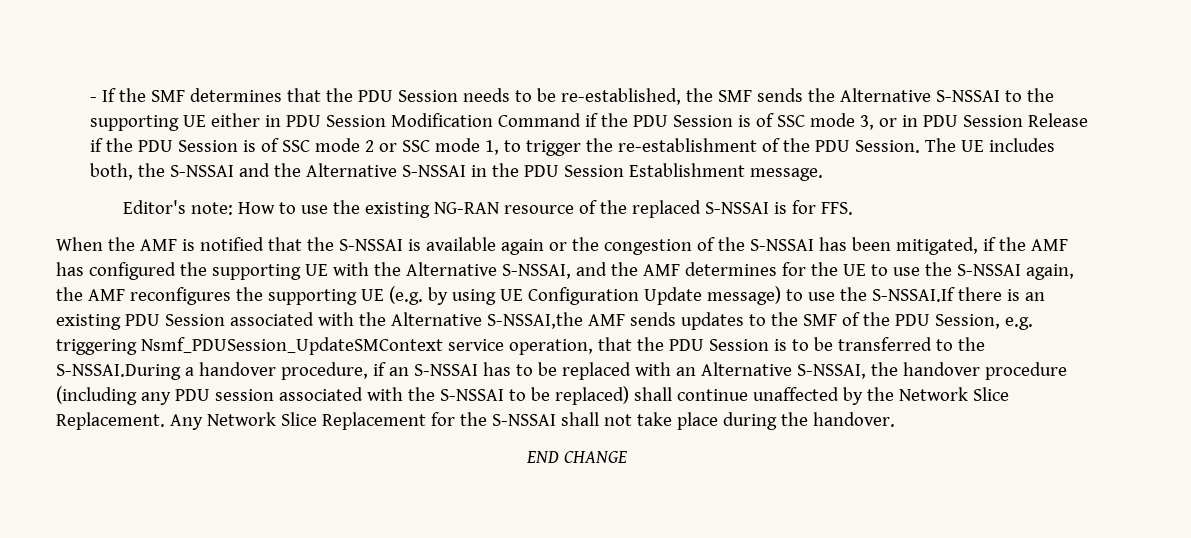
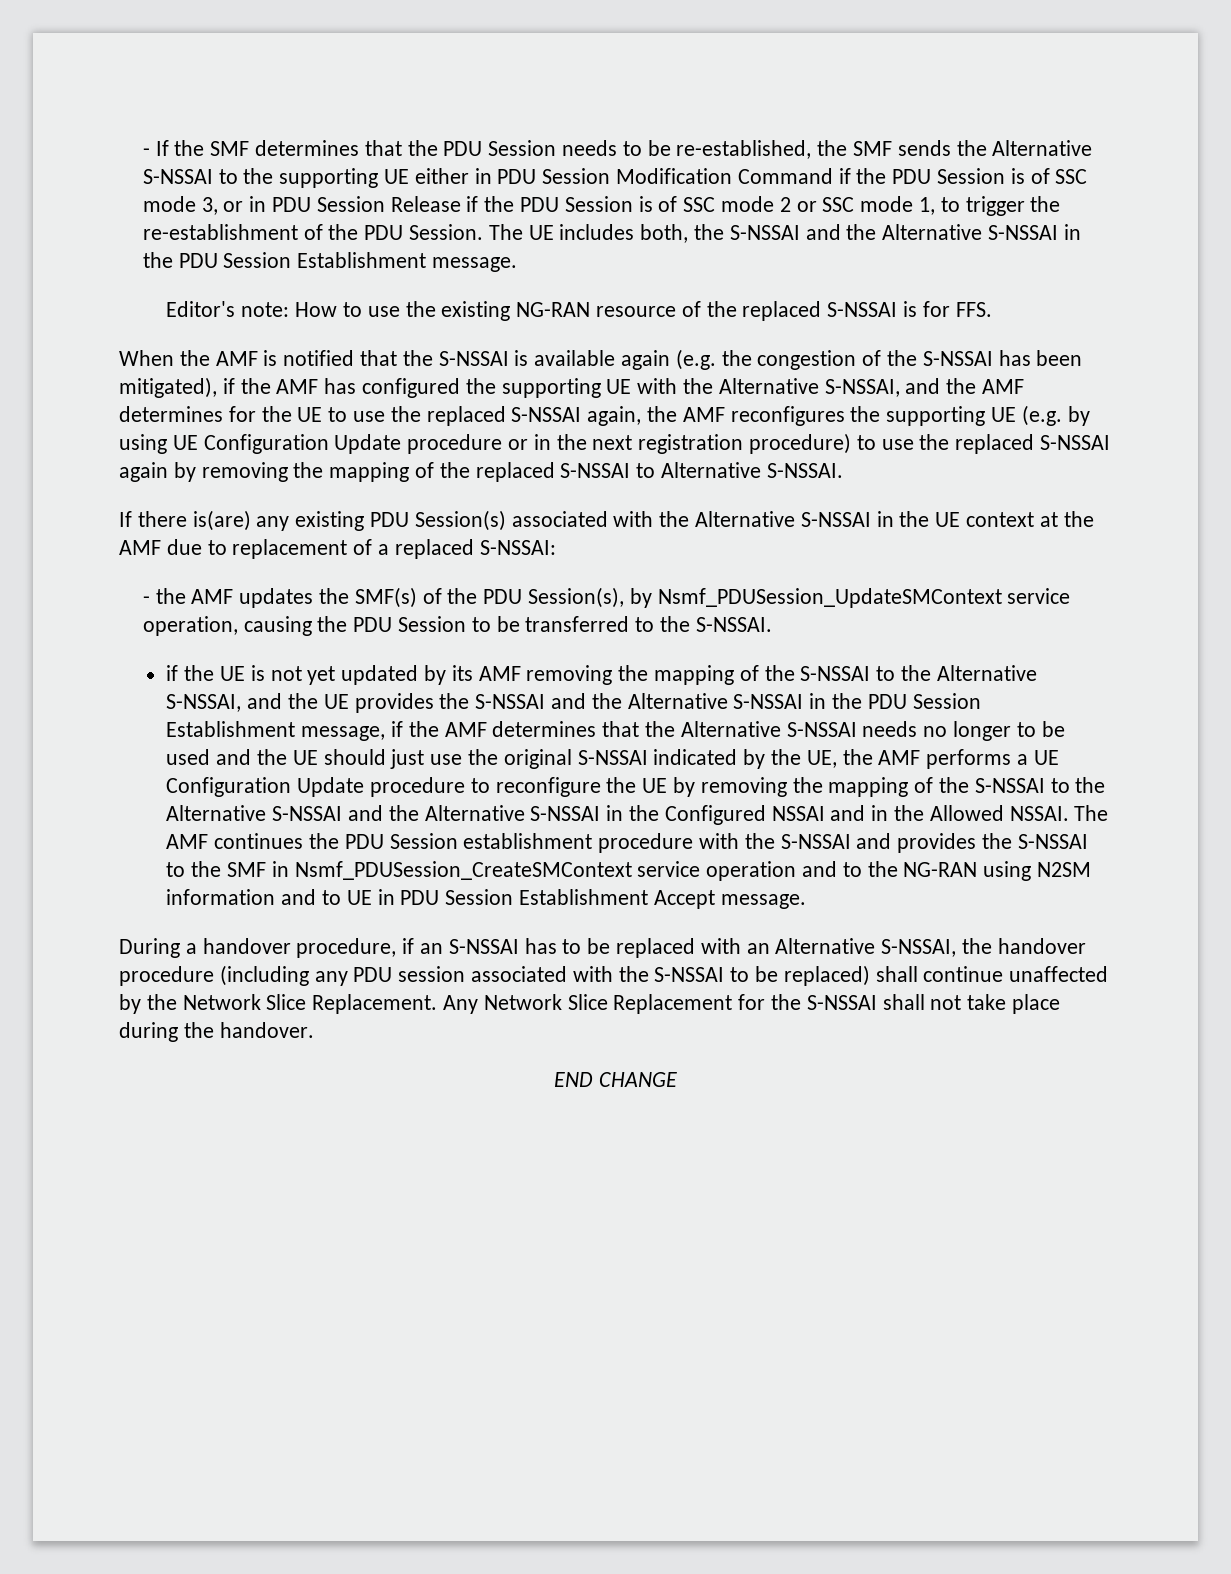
- When the AMF is notified that the S-NSSAI is available again or the congestion of the S-NSSAI has been mitigated, if the AMF has configured the supporting UE with the Alternative S-NSSAI, and the AMF determines for the UE to use the S-NSSAI again, the AMF reconfigures the supporting UE (e.g. by using UE Configuration Update message) to use the S-NSSAI.If there is an existing PDU Session associated with the Alternative S-NSSAI,the AMF sends updates to the SMF of the PDU Session, e.g. triggering Nsmf_PDUSession_UpdateSMContext service operation, that the PDU Session is to be transferred to the S-NSSAI.During a handover procedure, if an S-NSSAI has to be replaced with an Alternative S-NSSAI, the handover procedure (including any PDU session associated with the S-NSSAI to be replaced) shall continue unaffected by the Network Slice Replacement.
+ When the AMF is notified that the S-NSSAI is available again (e.g. the congestion of the S-NSSAI has been mitigated), if the AMF has configured the supporting UE with the Alternative S-NSSAI, and the AMF determines for the UE to use the replaced S-NSSAI again, the AMF reconfigures the supporting UE (e.g. by using UE Configuration Update procedure or in the next registration procedure) to use the replaced S-NSSAI again by removing the mapping of the replaced S-NSSAI to Alternative S-NSSAI.
+ If there is(are) any existing PDU Session(s) associated with the Alternative S-NSSAI in the UE context at the AMF due to replacement of a replaced S-NSSAI:
+ - the AMF updates the SMF(s) of the PDU Session(s), by Nsmf_PDUSession_UpdateSMContext service operation, causing the PDU Session to be transferred to the S-NSSAI.
+ if the UE is not yet updated by its AMF removing the mapping of the S-NSSAI to the Alternative S-NSSAI, and the UE provides the S-NSSAI and the Alternative S-NSSAI in the PDU Session Establishment message, if the AMF determines that the Alternative S-NSSAI needs no longer to be used and the UE should just use the original S-NSSAI indicated by the UE, the AMF performs a UE Configuration Update procedure to reconfigure the UE by removing the mapping of the S-NSSAI to the Alternative S-NSSAI and the Alternative S-NSSAI in the Configured NSSAI and in the Allowed NSSAI. The AMF continues the PDU Session establishment procedure with the S-NSSAI and provides the S-NSSAI to the SMF in Nsmf_PDUSession_CreateSMContext service operation and to the NG-RAN using N2SM information and to UE in PDU Session Establishment Accept message.
+ During a handover procedure, if an S-NSSAI has to be replaced with an Alternative S-NSSAI, the handover procedure (including any PDU session associated with the S-NSSAI to be replaced) shall continue unaffected by the Network Slice Replacement.

